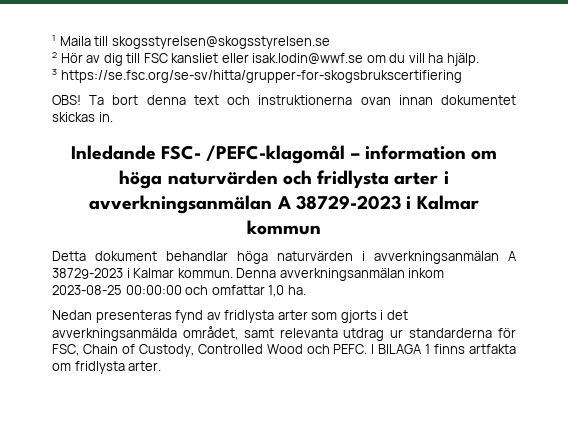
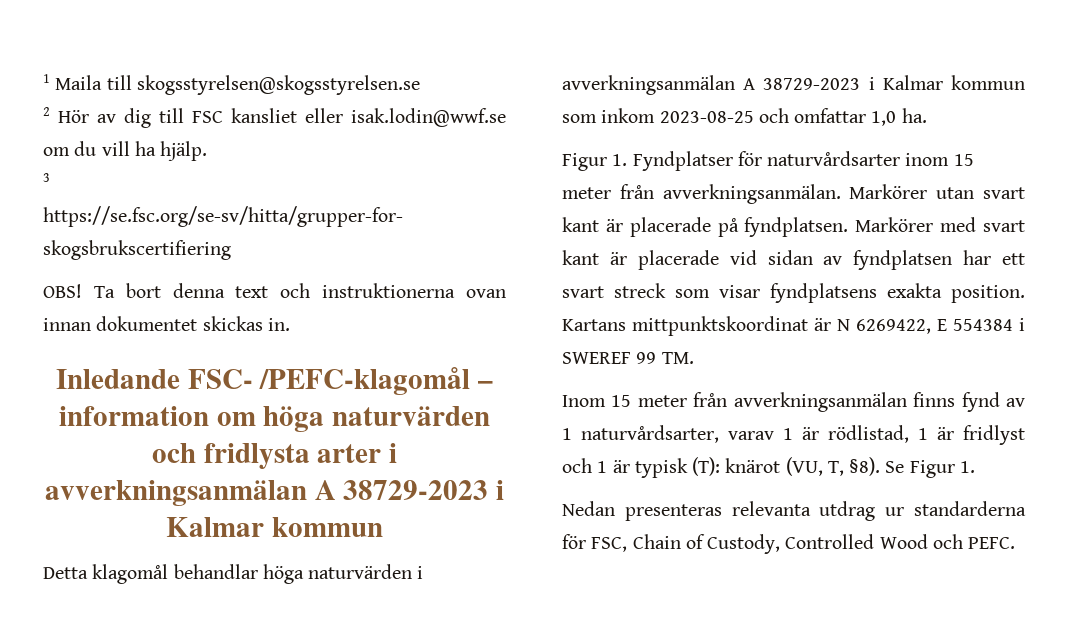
- Detta dokument behandlar höga naturvärden i avverkningsanmälan A 38729-2023 i Kalmar kommun. Denna avverkningsanmälan inkom 2023-08-25 00:00:00 och omfattar 1,0 ha.
+ Detta klagomål behandlar höga naturvärden i avverkningsanmälan A 38729-2023 i Kalmar kommun som inkom 2023-08-25 och omfattar 1,0 ha.
- Nedan presenteras fynd av fridlysta arter som gjorts i det avverkningsanmälda området, samt relevanta utdrag ur standarderna för FSC, Chain of Custody, Controlled Wood och PEFC. I BILAGA 1 finns artfakta om fridlysta arter.
+ Figur 1. Fyndplatser för naturvårdsarter inom 15 meter från avverkningsanmälan. Markörer utan svart kant är placerade på fyndplatsen. Markörer med svart kant är placerade vid sidan av fyndplatsen har ett svart streck som visar fyndplatsens exakta position. Kartans mittpunktskoordinat är N 6269422, E 554384 i SWEREF 99 TM.
+ Inom 15 meter från avverkningsanmälan finns fynd av 1 naturvårdsarter, varav 1 är rödlistad, 1 är fridlyst och 1 är typisk (T): knärot (VU, T, §8). Se Figur 1.
+ Nedan presenteras relevanta utdrag ur standarderna för FSC, Chain of Custody, Controlled Wood och PEFC.

